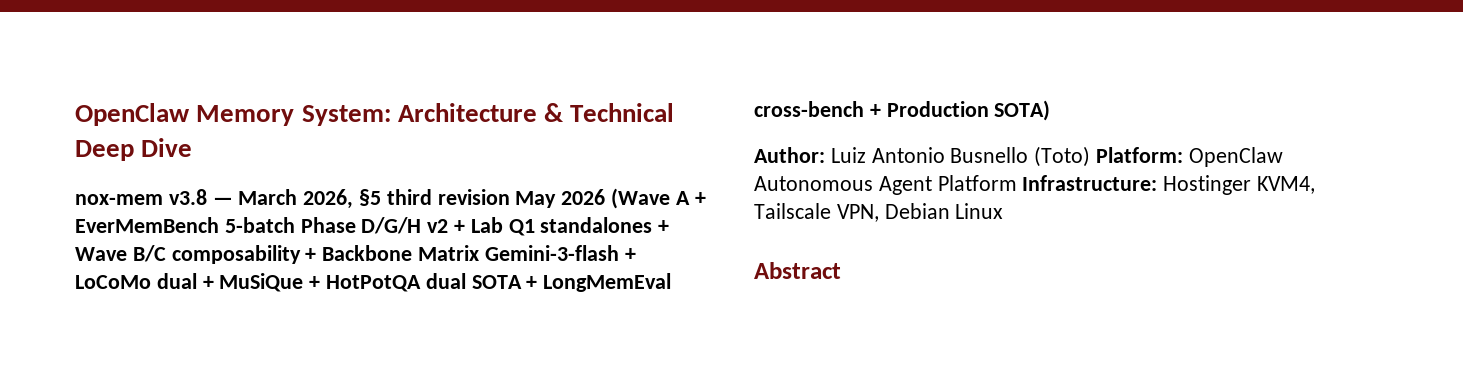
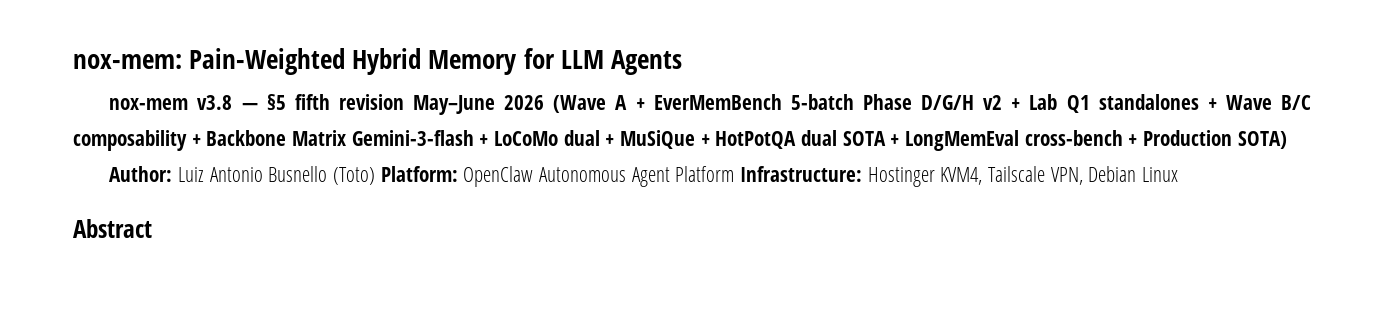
- OpenClaw Memory System: Architecture & Technical Deep Dive
- nox-mem v3.8 — March 2026, §5 third revision May 2026 (Wave A + EverMemBench 5-batch Phase D/G/H v2 + Lab Q1 standalones + Wave B/C composability + Backbone Matrix Gemini-3-flash + LoCoMo dual + MuSiQue + HotPotQA dual SOTA + LongMemEval cross-bench + Production SOTA)
+ nox-mem: Pain-Weighted Hybrid Memory for LLM Agents
+ nox-mem v3.8 — §5 fifth revision May–June 2026 (Wave A + EverMemBench 5-batch Phase D/G/H v2 + Lab Q1 standalones + Wave B/C composability + Backbone Matrix Gemini-3-flash + LoCoMo dual + MuSiQue + HotPotQA dual SOTA + LongMemEval cross-bench + Production SOTA)

